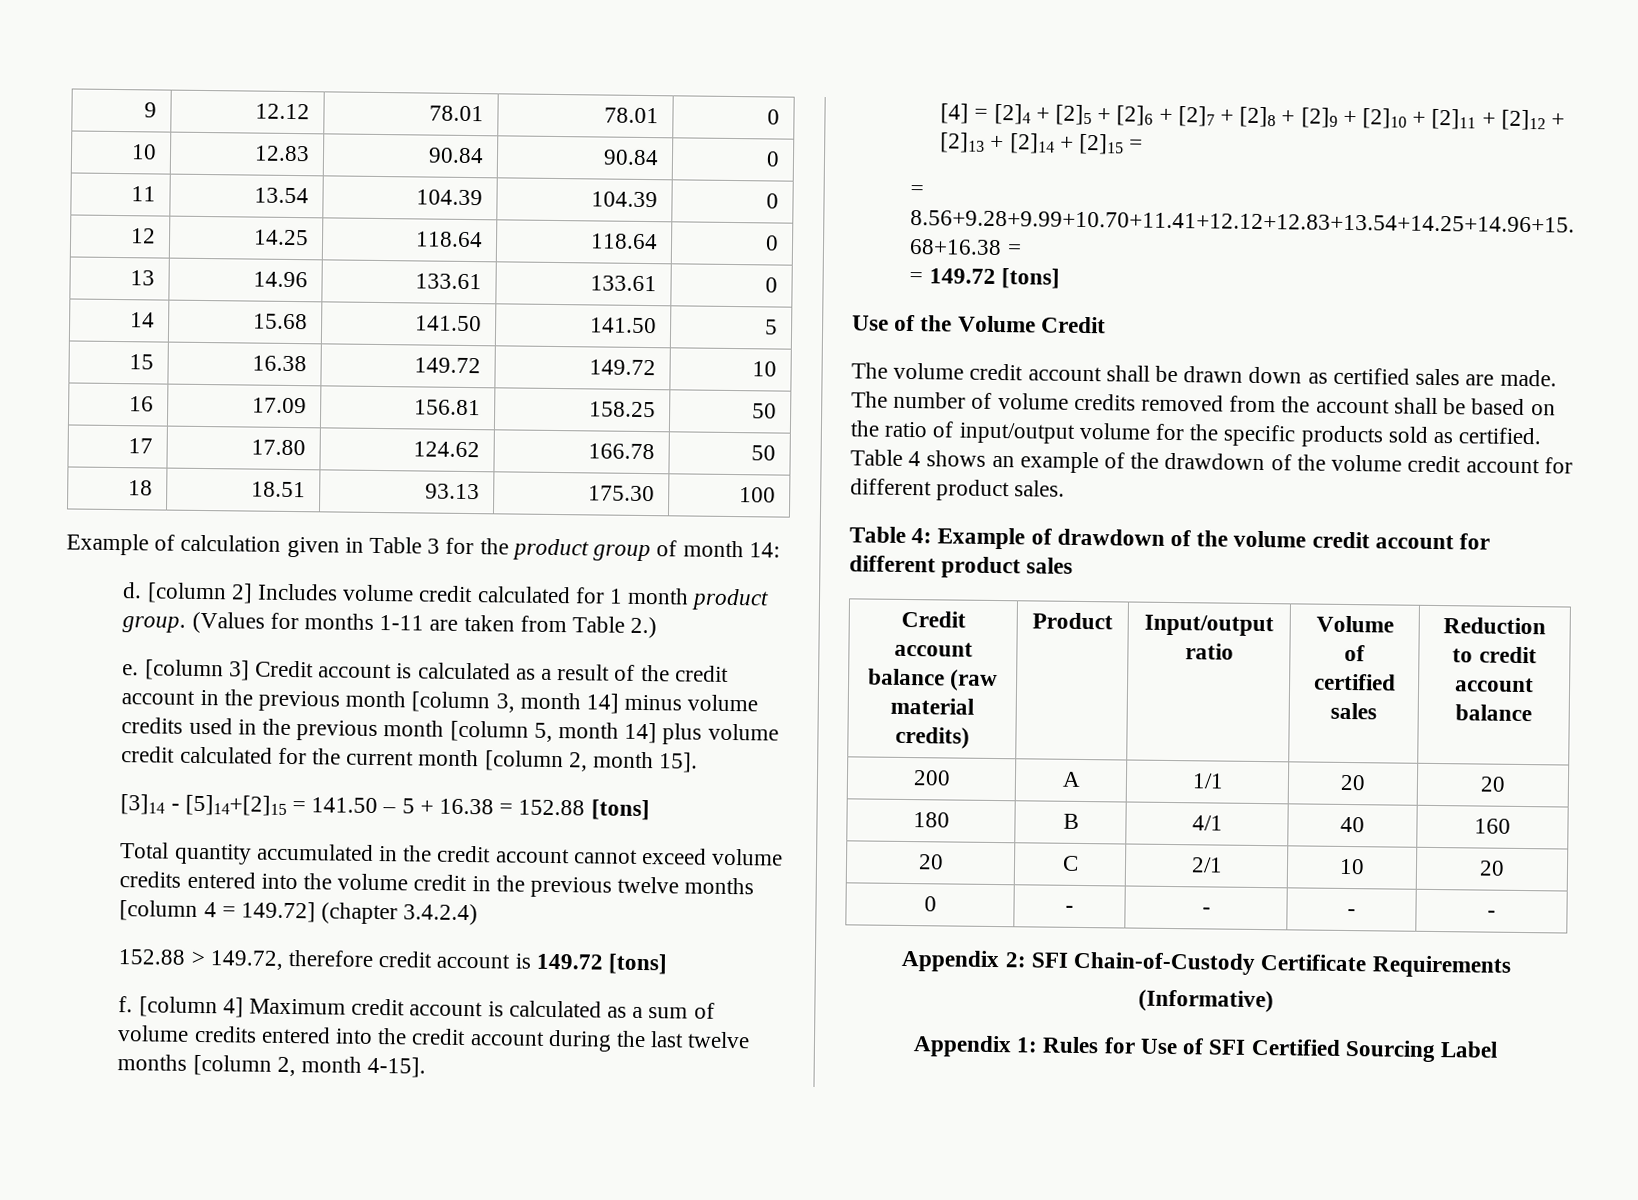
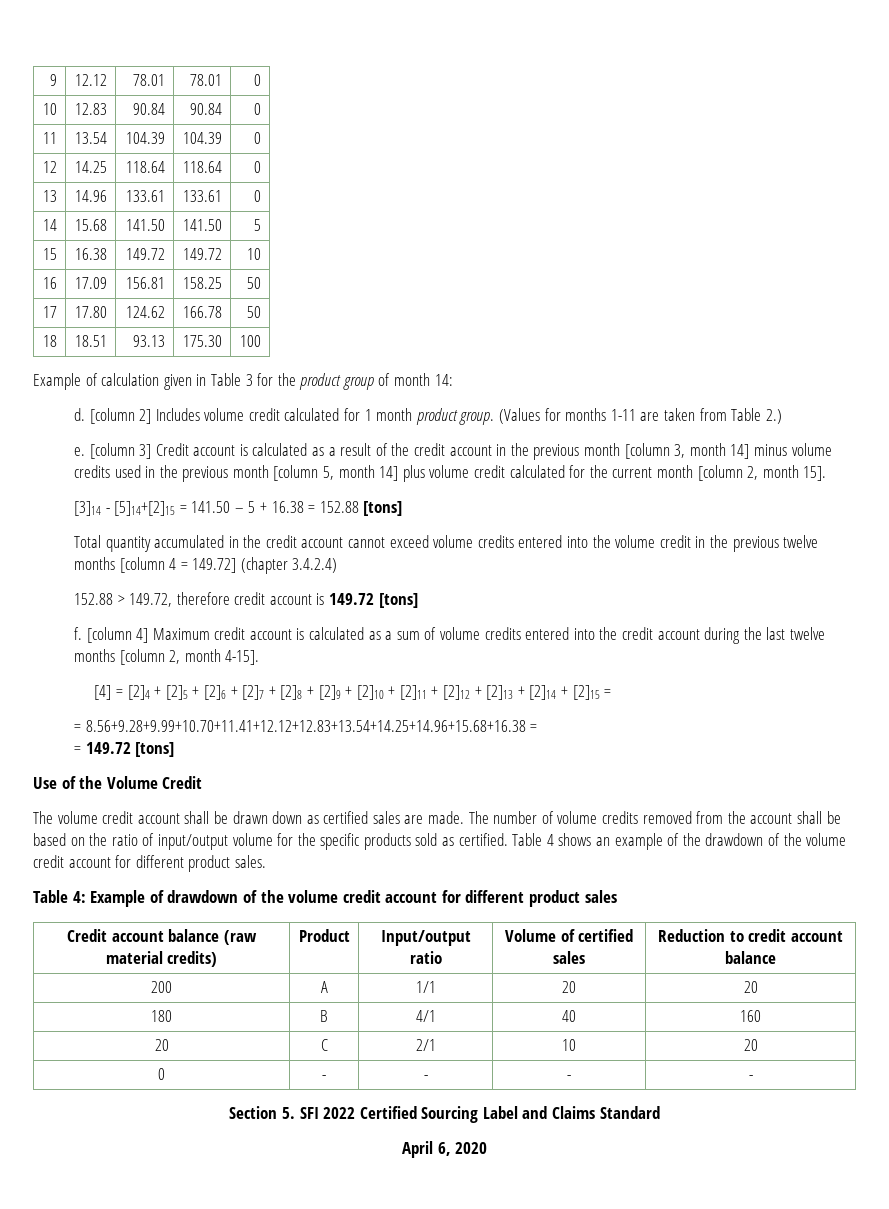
- Appendix 2: SFI Chain-of-Custody Certificate Requirements
- (Informative)
- Appendix 1: Rules for Use of SFI Certified Sourcing Label
+ Section 5. SFI 2022 Certified Sourcing Label and Claims Standard
+ April 6, 2020

